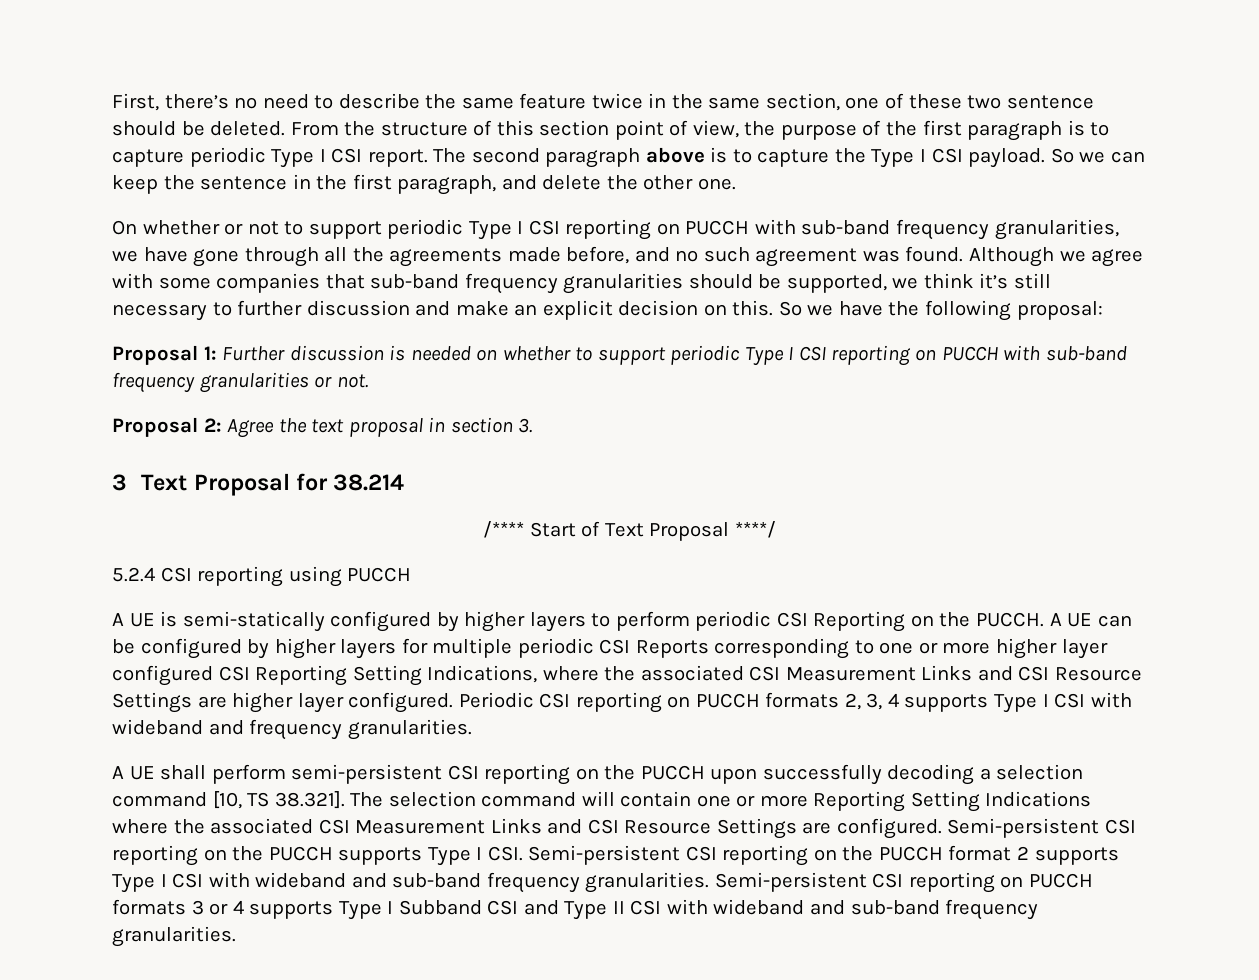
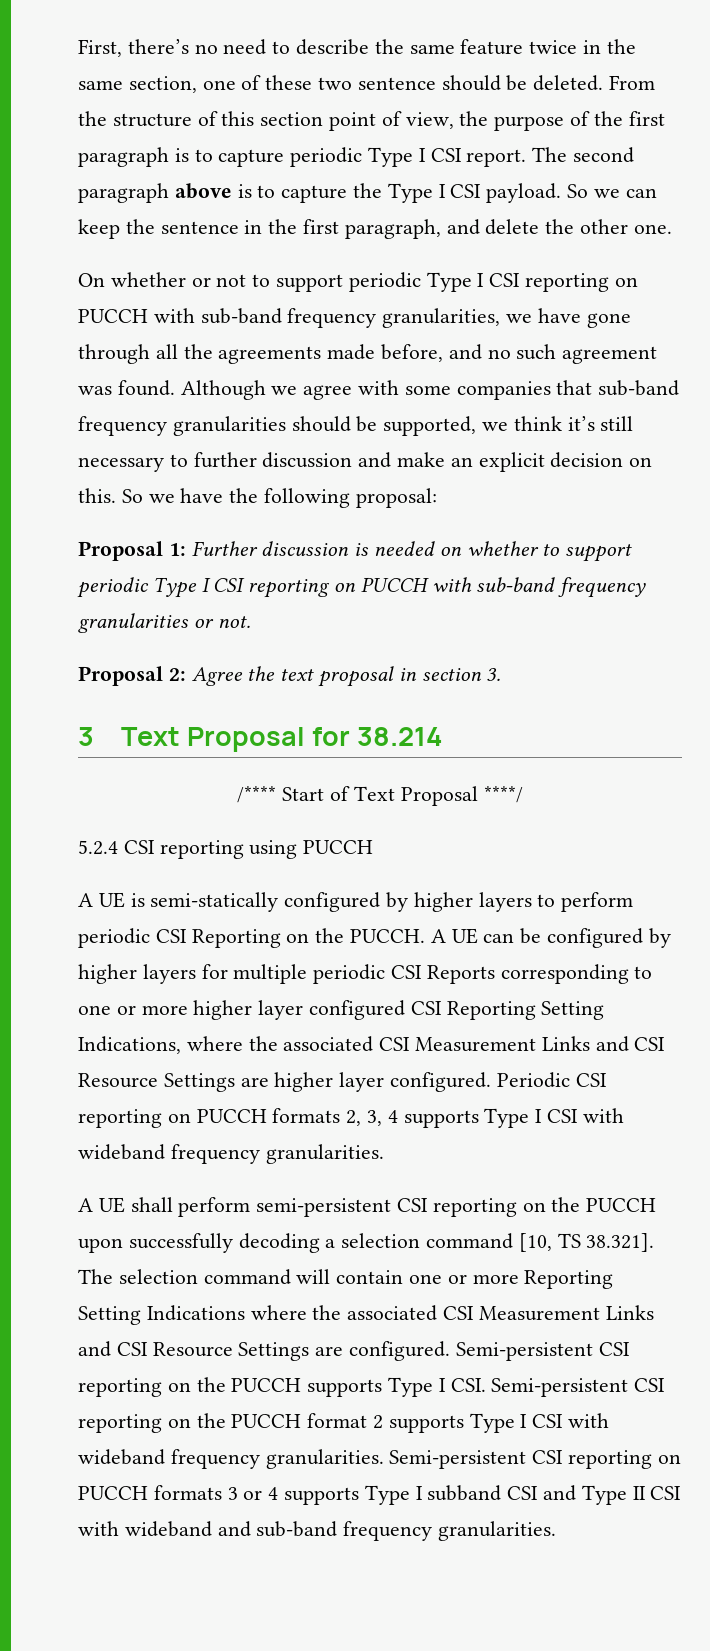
- Periodic CSI reporting on PUCCH formats 2, 3, 4 supports Type I CSI with wideband and frequency granularities.
+ Periodic CSI reporting on PUCCH formats 2, 3, 4 supports Type I CSI with wideband frequency granularities.
- Semi-persistent CSI reporting on the PUCCH supports Type I CSI. Semi-persistent CSI reporting on the PUCCH format 2 supports Type I CSI with wideband and sub-band frequency granularities.
+ Semi-persistent CSI reporting on the PUCCH supports Type I CSI. Semi-persistent CSI reporting on the PUCCH format 2 supports Type I CSI with wideband frequency granularities.
- Semi-persistent CSI reporting on PUCCH formats 3 or 4 supports Type I Subband CSI and Type II CSI with wideband and sub-band frequency granularities.
+ Semi-persistent CSI reporting on PUCCH formats 3 or 4 supports Type I subband CSI and Type II CSI with wideband and sub-band frequency granularities.

